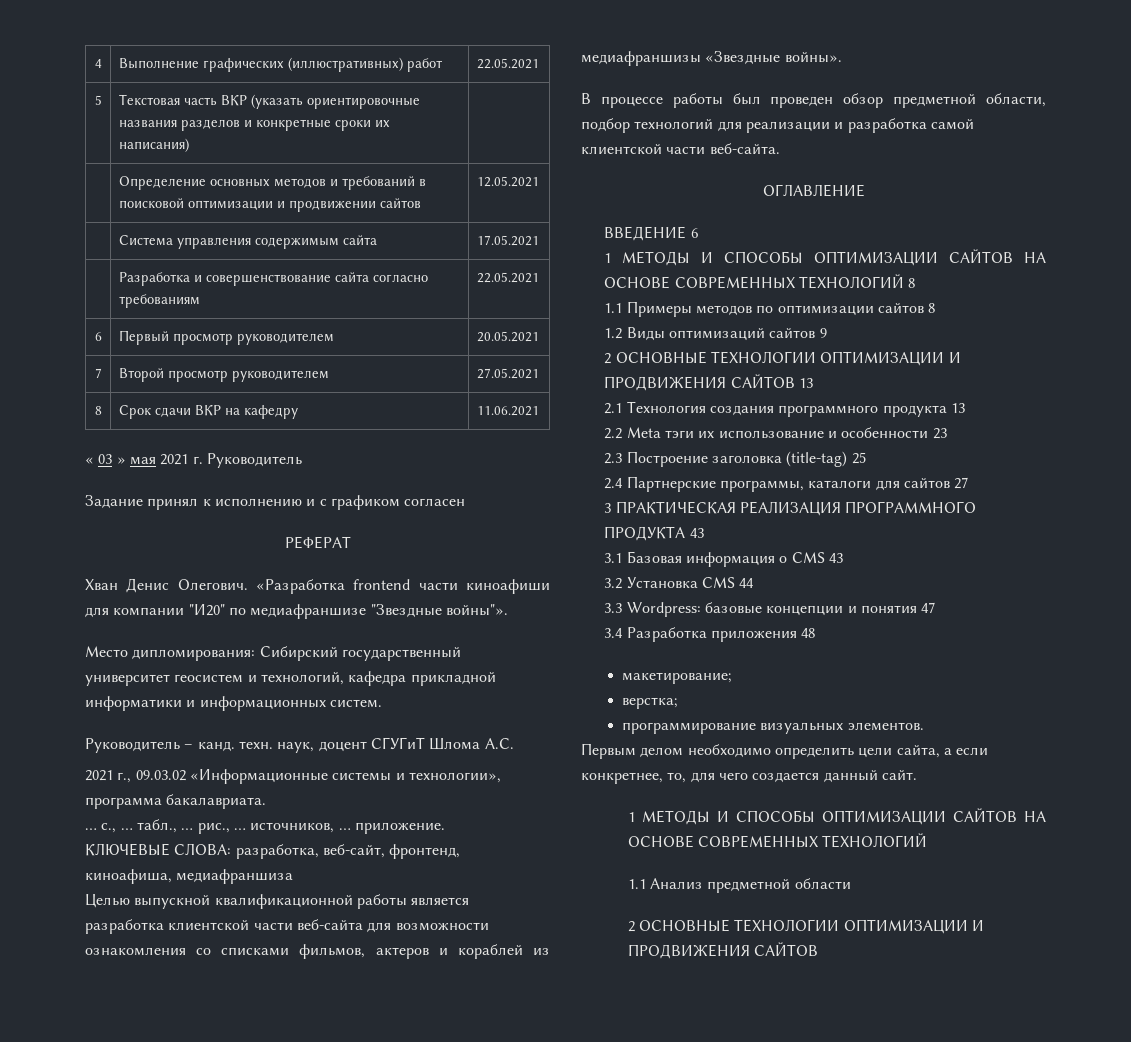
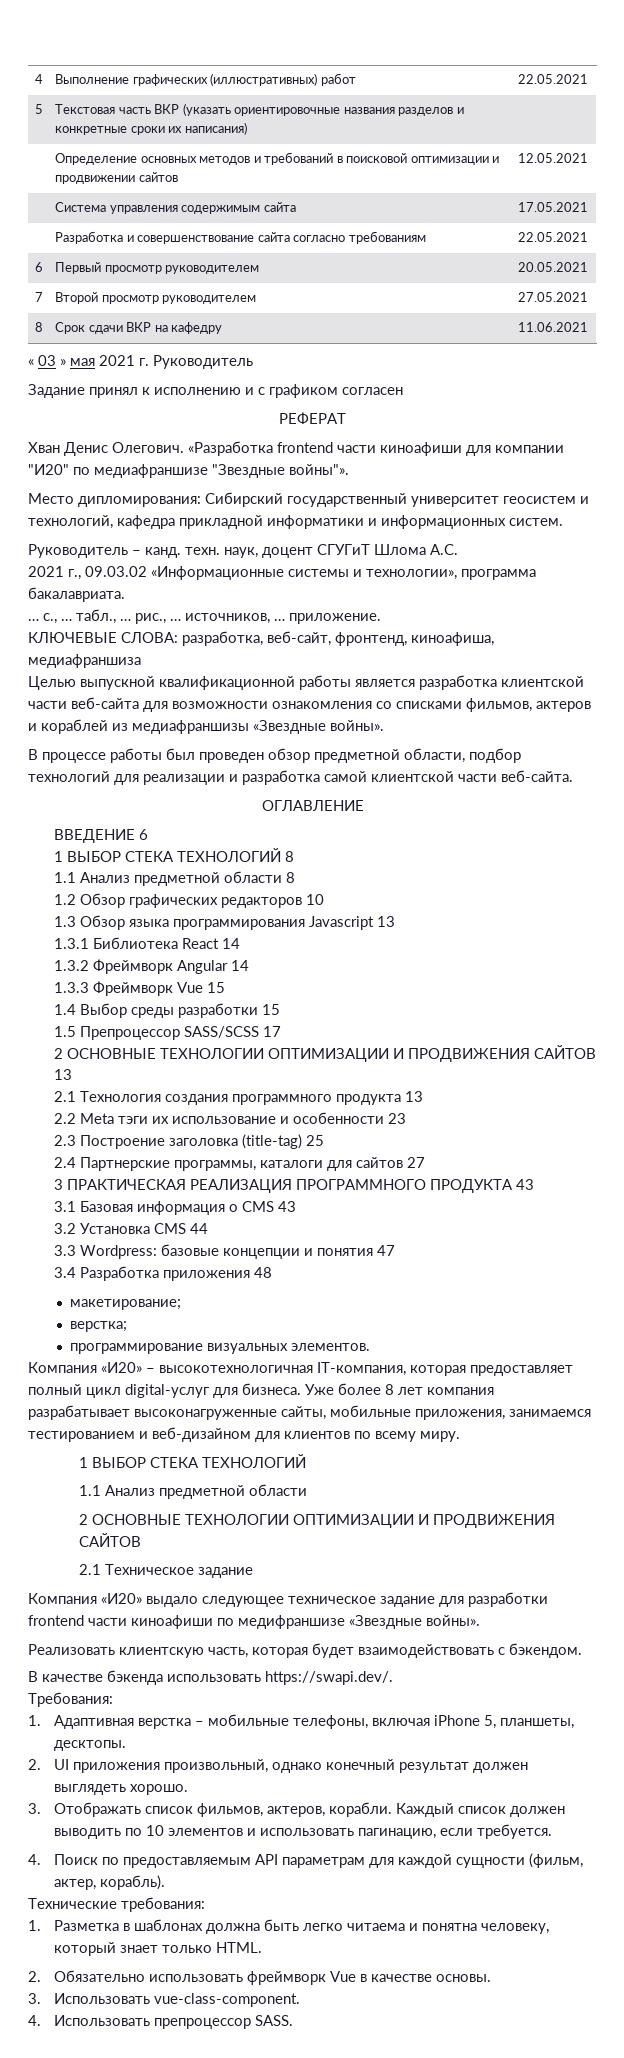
- 1 МЕТОДЫ И СПОСОБЫ ОПТИМИЗАЦИИ САЙТОВ НА ОСНОВЕ СОВРЕМЕННЫХ ТЕХНОЛОГИЙ 8
- 1.1 Примеры методов по оптимизации сайтов 8
- 1.2 Виды оптимизаций сайтов 9
+ 1 ВЫБОР СТЕКА ТЕХНОЛОГИЙ 8
+ 1.1 Анализ предметной области 8
+ 1.2 Обзор графических редакторов 10
+ 1.3 Обзор языка программирования Javascript 13
+ 1.3.1 Библиотека React 14
+ 1.3.2 Фреймворк Angular 14
+ 1.3.3 Фреймворк Vue 15
+ 1.4 Выбор среды разработки 15
+ 1.5 Препроцессор SASS/SCSS 17
- Первым делом необходимо определить цели сайта, а если конкретнее, то, для чего создается данный сайт.
- 1 МЕТОДЫ И СПОСОБЫ ОПТИМИЗАЦИИ САЙТОВ НА ОСНОВЕ СОВРЕМЕННЫХ ТЕХНОЛОГИЙ
+ Компания «И20» – высокотехнологичная IT-компания, которая предоставляет полный цикл digital-услуг для бизнеса. Уже более 8 лет компания разрабатывает высоконагруженные сайты, мобильные приложения, занимаемся тестированием и веб-дизайном для клиентов по всему миру.
+ 1 ВЫБОР СТЕКА ТЕХНОЛОГИЙ
+ 2.1 Техническое задание
+ Компания «И20» выдало следующее техническое задание для разработки frontend части киноафиши по медифраншизе «Звездные войны».
+ Реализовать клиентскую часть, которая будет взаимодействовать с бэкендом.
+ В качестве бэкенда использовать https://swapi.dev/.
+ Требования:
+ 1. Адаптивная верстка – мобильные телефоны, включая iPhone 5, планшеты, десктопы.
+ 2. UI приложения произвольный, однако конечный результат должен выглядеть хорошо.
+ 3. Отображать список фильмов, актеров, корабли. Каждый список должен выводить по 10 элементов и использовать пагинацию, если требуется.
+ 4. Поиск по предоставляемым API параметрам для каждой сущности (фильм, актер, корабль).
+ Технические требования:
+ 1. Разметка в шаблонах должна быть легко читаема и понятна человеку, который знает только HTML.
+ 2. Обязательно использовать фреймворк Vue в качестве основы.
+ 3. Использовать vue-class-component.
+ 4. Использовать препроцессор SASS.

